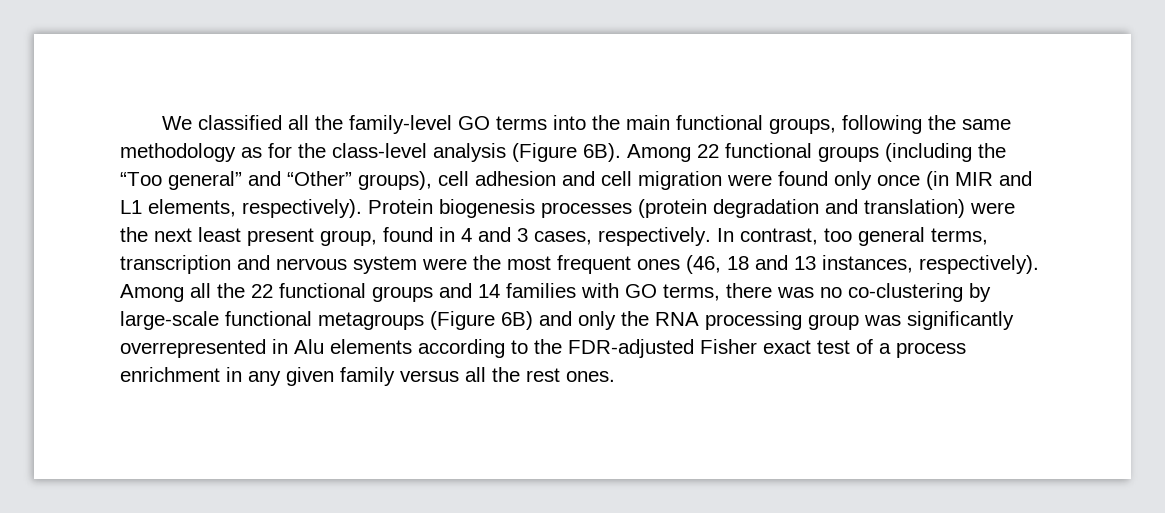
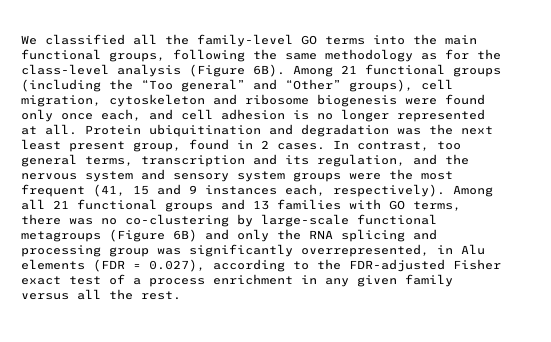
- Among 22 functional groups (including the “Too general” and “Other” groups), cell adhesion and cell migration were found only once (in MIR and L1 elements, respectively). Protein biogenesis processes (protein degradation and translation) were the next least present group, found in 4 and 3 cases, respectively.
+ Among 21 functional groups (including the “Too general” and “Other” groups), cell migration, cytoskeleton and ribosome biogenesis were found only once each, and cell adhesion is no longer represented at all. Protein ubiquitination and degradation was the next least present group, found in 2 cases.
- In contrast, too general terms, transcription and nervous system were the most frequent ones (46, 18 and 13 instances, respectively).
+ In contrast, too general terms, transcription and its regulation, and the nervous system and sensory system groups were the most frequent (41, 15 and 9 instances each, respectively).
- Among all the 22 functional groups and 14 families with GO terms, there was no co-clustering by large-scale functional metagroups (Figure 6B) and only the RNA processing group was significantly overrepresented in Alu elements according to the FDR-adjusted Fisher exact test of a process enrichment in any given family versus all the rest ones.
+ Among all 21 functional groups and 13 families with GO terms, there was no co-clustering by large-scale functional metagroups (Figure 6B) and only the RNA splicing and processing group was significantly overrepresented, in Alu elements (FDR = 0.027), according to the FDR-adjusted Fisher exact test of a process enrichment in any given family versus all the rest.

